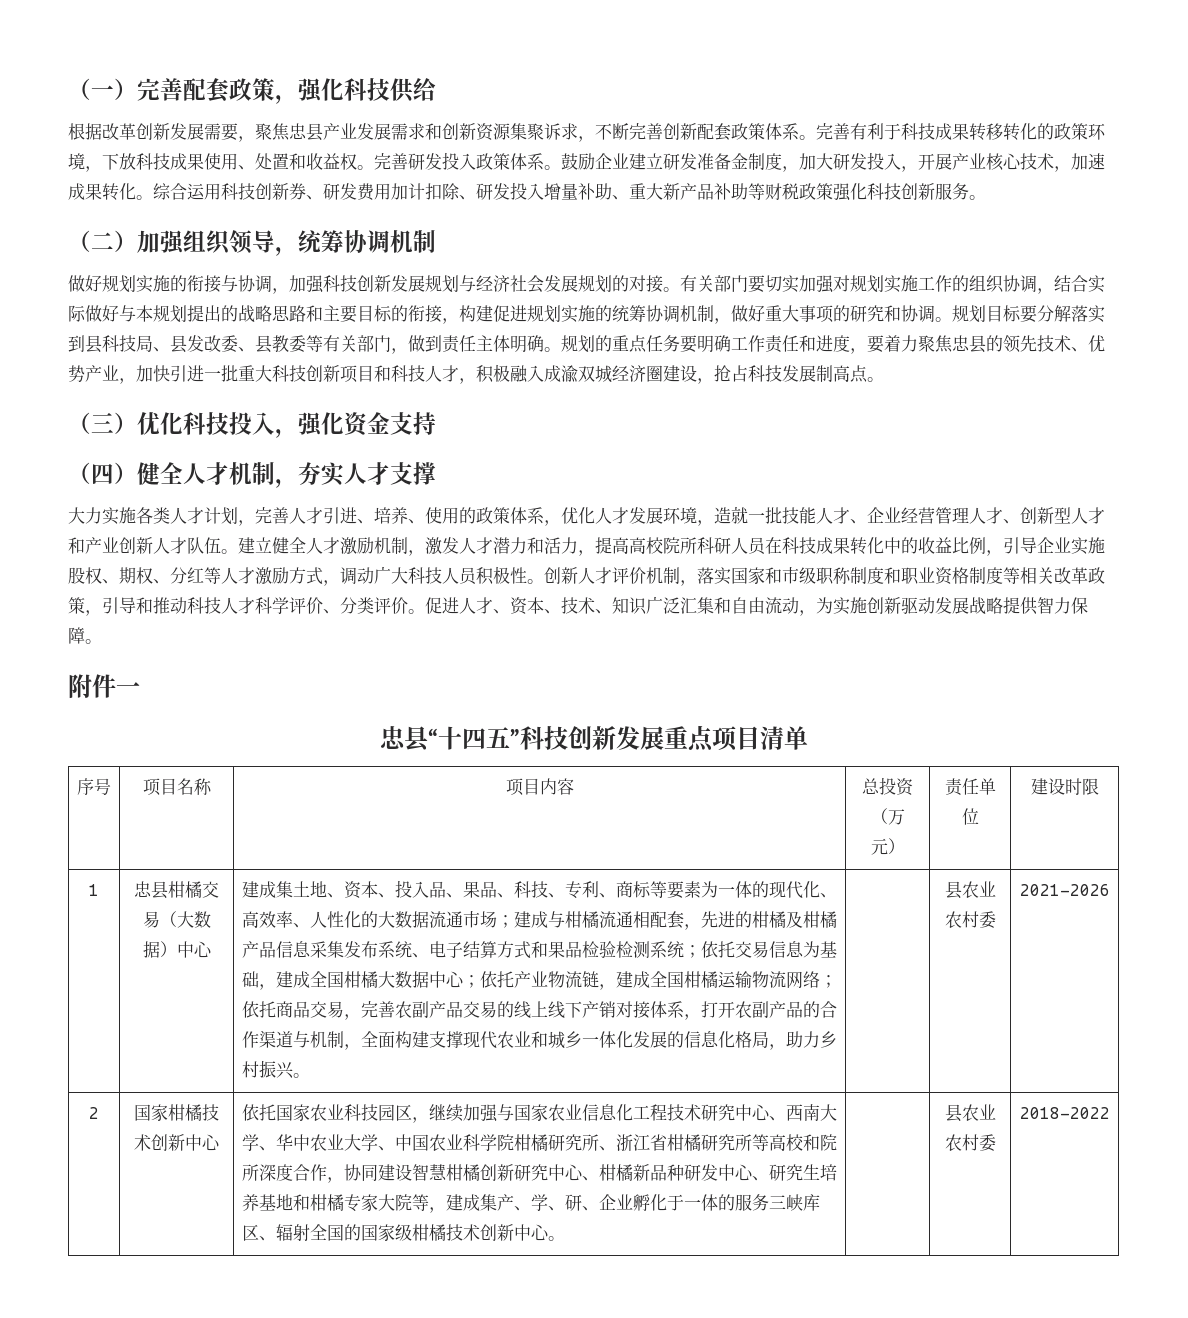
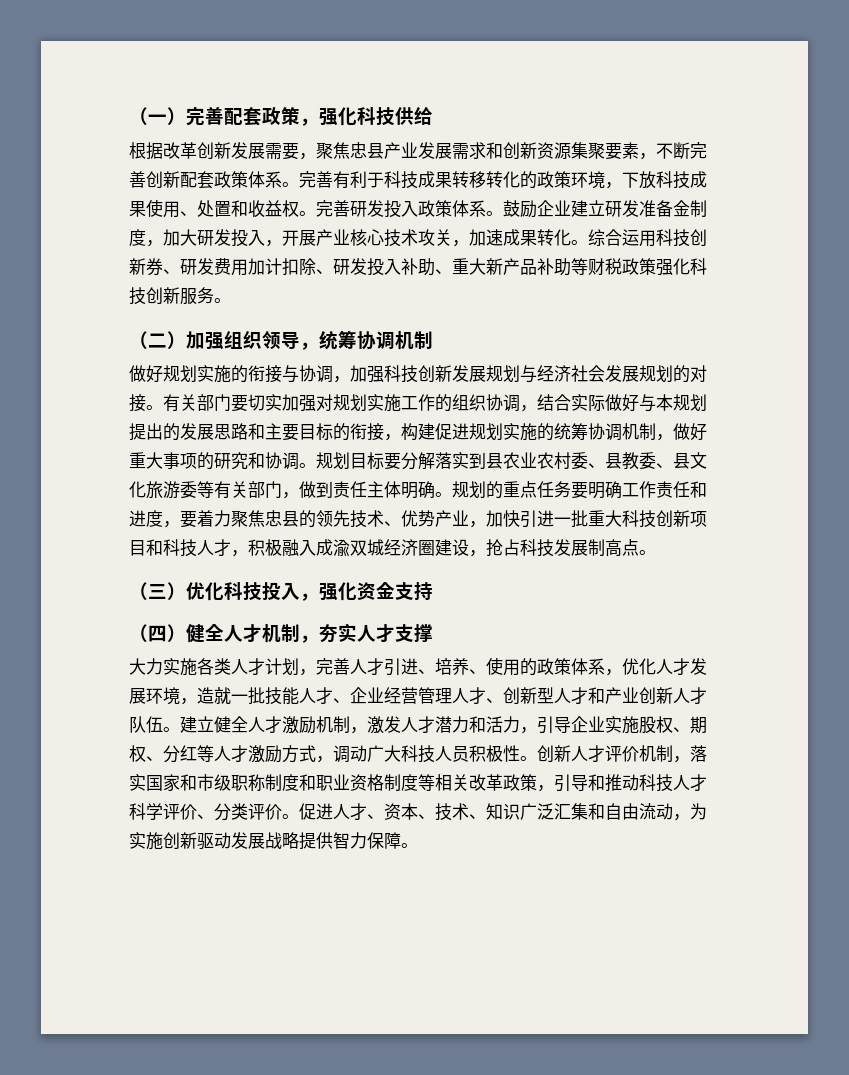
- 根据改革创新发展需要，聚焦忠县产业发展需求和创新资源集聚诉求，不断完善创新配套政策体系。
+ 根据改革创新发展需要，聚焦忠县产业发展需求和创新资源集聚要素，不断完善创新配套政策体系。
- 鼓励企业建立研发准备金制度，加大研发投入，开展产业核心技术，加速成果转化。
+ 鼓励企业建立研发准备金制度，加大研发投入，开展产业核心技术攻关，加速成果转化。
- 综合运用科技创新券、研发费用加计扣除、研发投入增量补助、重大新产品补助等财税政策强化科技创新服务。
+ 综合运用科技创新券、研发费用加计扣除、研发投入补助、重大新产品补助等财税政策强化科技创新服务。
- 有关部门要切实加强对规划实施工作的组织协调，结合实际做好与本规划提出的战略思路和主要目标的衔接，构建促进规划实施的统筹协调机制，做好重大事项的研究和协调。
+ 有关部门要切实加强对规划实施工作的组织协调，结合实际做好与本规划提出的发展思路和主要目标的衔接，构建促进规划实施的统筹协调机制，做好重大事项的研究和协调。
- 规划目标要分解落实到县科技局、县发改委、县教委等有关部门，做到责任主体明确。
+ 规划目标要分解落实到县农业农村委、县教委、县文化旅游委等有关部门，做到责任主体明确。
- 建立健全人才激励机制，激发人才潜力和活力，提高高校院所科研人员在科技成果转化中的收益比例，引导企业实施股权、期权、分红等人才激励方式，调动广大科技人员积极性。
+ 建立健全人才激励机制，激发人才潜力和活力，引导企业实施股权、期权、分红等人才激励方式，调动广大科技人员积极性。
- 附件一
- 忠县“十四五”科技创新发展重点项目清单
- 序号 | 项目名称 | 项目内容 | 总投资（万元） | 责任单位 | 建设时限
- 1 | 忠县柑橘交易（大数据）中心 | 建成集土地、资本、投入品、果品、科技、专利、商标等要素为一体的现代化、高效率、人性化的大数据流通市场；建成与柑橘流通相配套，先进的柑橘及柑橘产品信息采集发布系统、电子结算方式和果品检验检测系统；依托交易信息为基础，建成全国柑橘大数据中心；依托产业物流链，建成全国柑橘运输物流网络；依托商品交易，完善农副产品交易的线上线下产销对接体系，打开农副产品的合作渠道与机制，全面构建支撑现代农业和城乡一体化发展的信息化格局，助力乡村振兴。 | | 县农业农村委 | 2021-2026
- 2 | 国家柑橘技术创新中心 | 依托国家农业科技园区，继续加强与国家农业信息化工程技术研究中心、西南大学、华中农业大学、中国农业科学院柑橘研究所、浙江省柑橘研究所等高校和院所深度合作，协同建设智慧柑橘创新研究中心、柑橘新品种研发中心、研究生培养基地和柑橘专家大院等，建成集产、学、研、企业孵化于一体的服务三峡库区、辐射全国的国家级柑橘技术创新中心。 | | 县农业农村委 | 2018-2022

